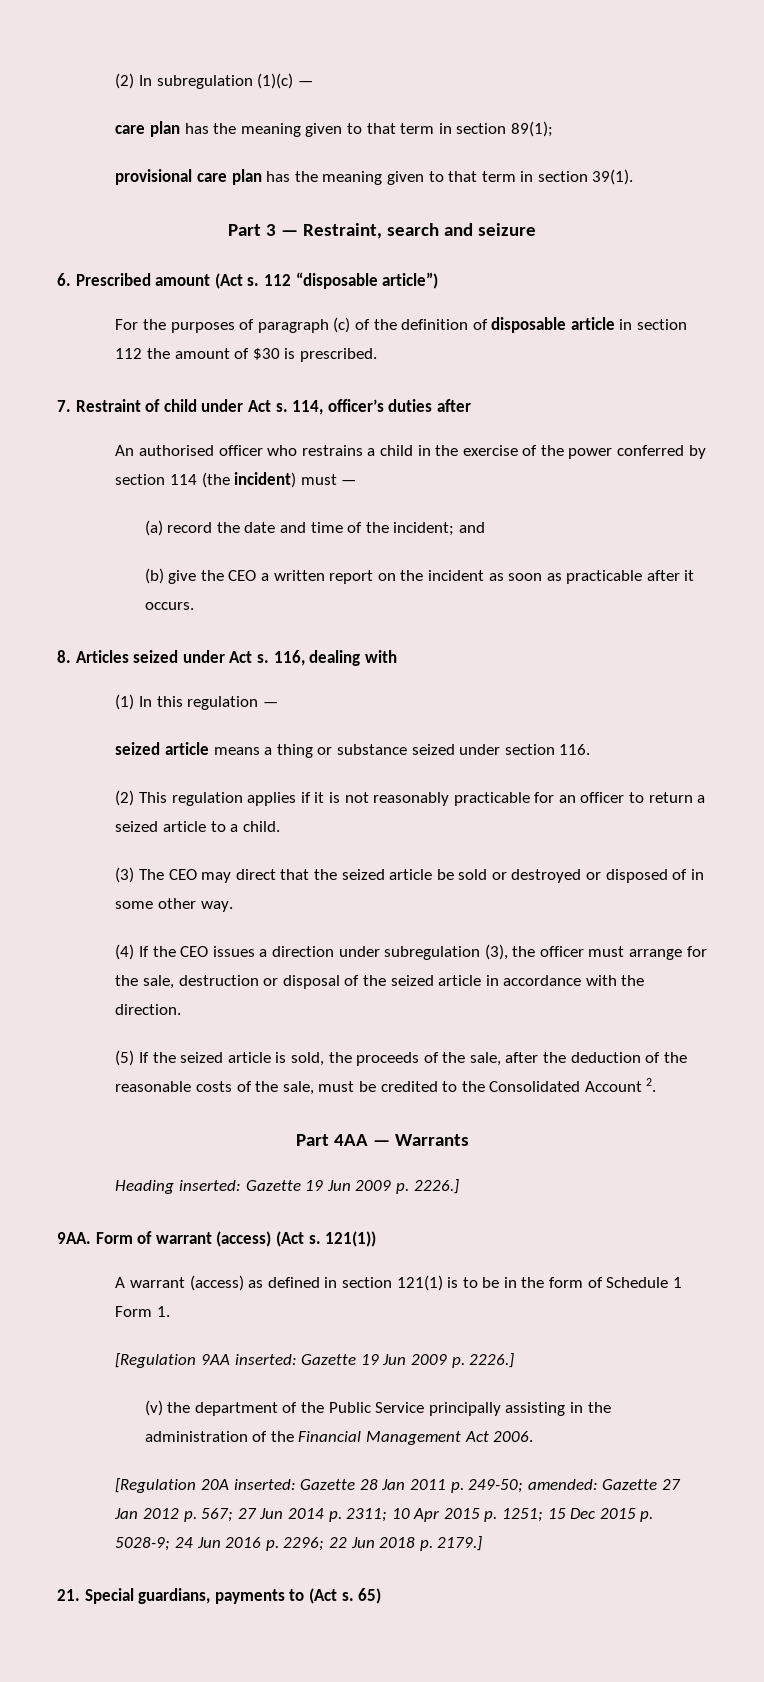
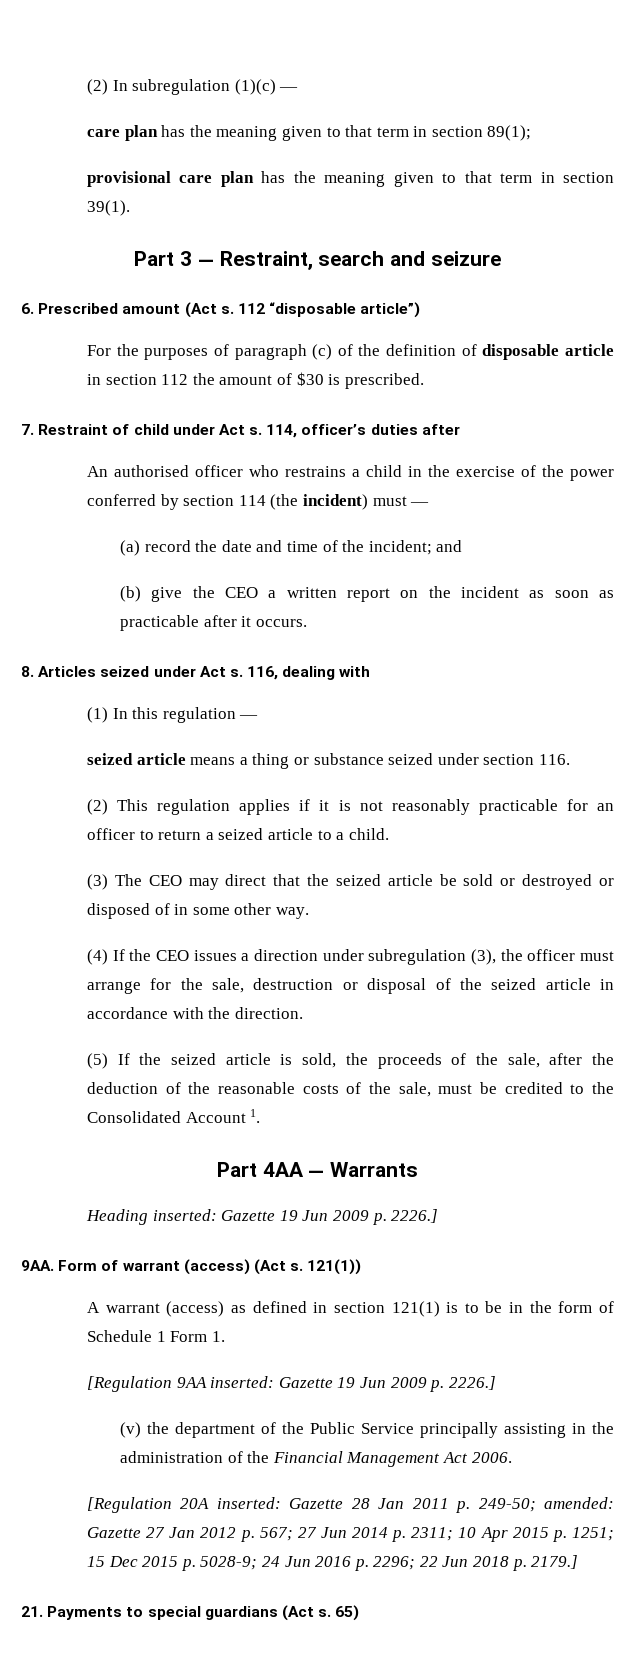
- (5) If the seized article is sold, the proceeds of the sale, after the deduction of the reasonable costs of the sale, must be credited to the Consolidated Account 2.
+ (5) If the seized article is sold, the proceeds of the sale, after the deduction of the reasonable costs of the sale, must be credited to the Consolidated Account 1.
- 21. Special guardians, payments to (Act s.
+ 21. Payments to special guardians (Act s.

